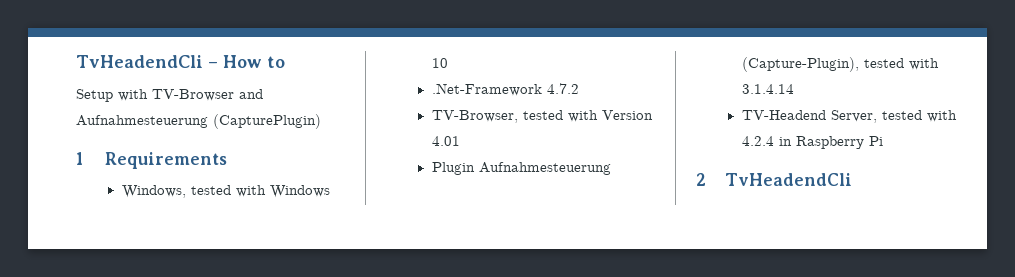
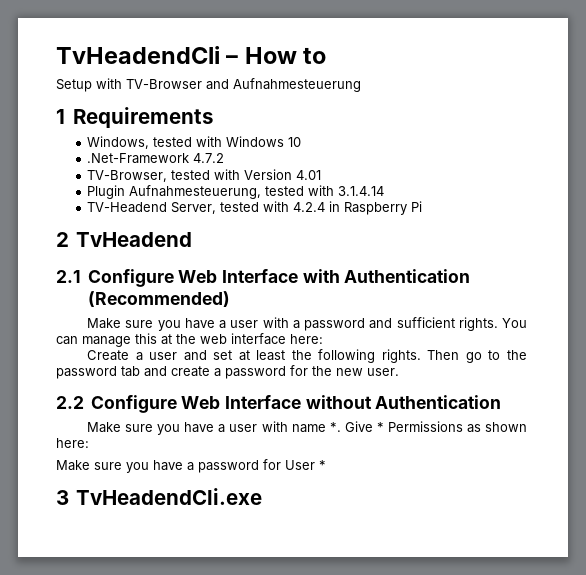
- Setup with TV-Browser and Aufnahmesteuerung (CapturePlugin)
+ Setup with TV-Browser and Aufnahmesteuerung
- Plugin Aufnahmesteuerung (Capture-Plugin), tested with 3.1.4.14
+ Plugin Aufnahmesteuerung, tested with 3.1.4.14
- 2 TvHeadendCli
+ 2 TvHeadend
+ 2.1 Configure Web Interface with Authentication (Recommended)
+ Make sure you have a user with a password and sufficient rights. You can manage this at the web interface here:
+ Create a user and set at least the following rights. Then go to the password tab and create a password for the new user.
+ 2.2 Configure Web Interface without Authentication
+ Make sure you have a user with name *. Give * Permissions as shown here:
+ Make sure you have a password for User *
+ 3 TvHeadendCli.exe

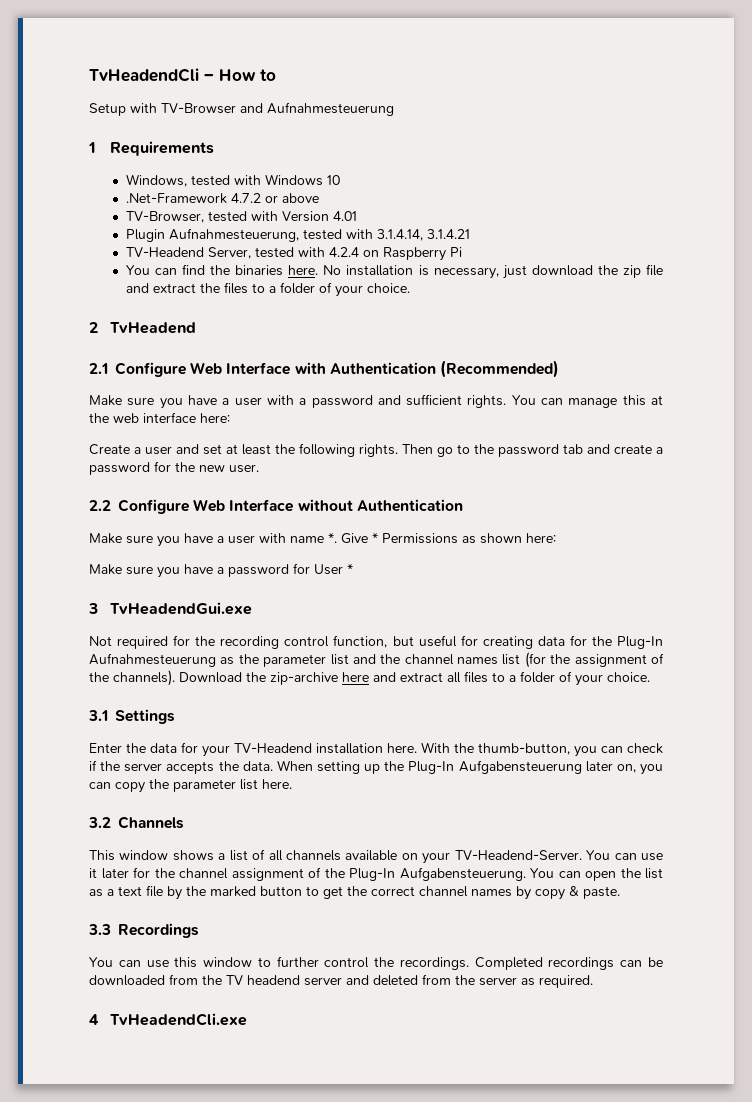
- .Net-Framework 4.7.2
+ .Net-Framework 4.7.2 or above
- Plugin Aufnahmesteuerung, tested with 3.1.4.14
+ Plugin Aufnahmesteuerung, tested with 3.1.4.14, 3.1.4.21
- TV-Headend Server, tested with 4.2.4 in Raspberry Pi
+ TV-Headend Server, tested with 4.2.4 on Raspberry Pi
+ You can find the binaries here. No installation is necessary, just download the zip file and extract the files to a folder of your choice.
- 3 TvHeadendCli.exe
+ 3 TvHeadendGui.exe
+ Not required for the recording control function, but useful for creating data for the Plug-In Aufnahmesteuerung as the parameter list and the channel names list (for the assignment of the channels). Download the zip-archive here and extract all files to a folder of your choice.
+ 3.1 Settings
+ Enter the data for your TV-Headend installation here. With the thumb-button, you can check if the server accepts the data. When setting up the Plug-In Aufgabensteuerung later on, you can copy the parameter list here.
+ 3.2 Channels
+ This window shows a list of all channels available on your TV-Headend-Server. You can use it later for the channel assignment of the Plug-In Aufgabensteuerung. You can open the list as a text file by the marked button to get the correct channel names by copy & paste.
+ 3.3 Recordings
+ You can use this window to further control the recordings. Completed recordings can be downloaded from the TV headend server and deleted from the server as required.
+ 4 TvHeadendCli.exe

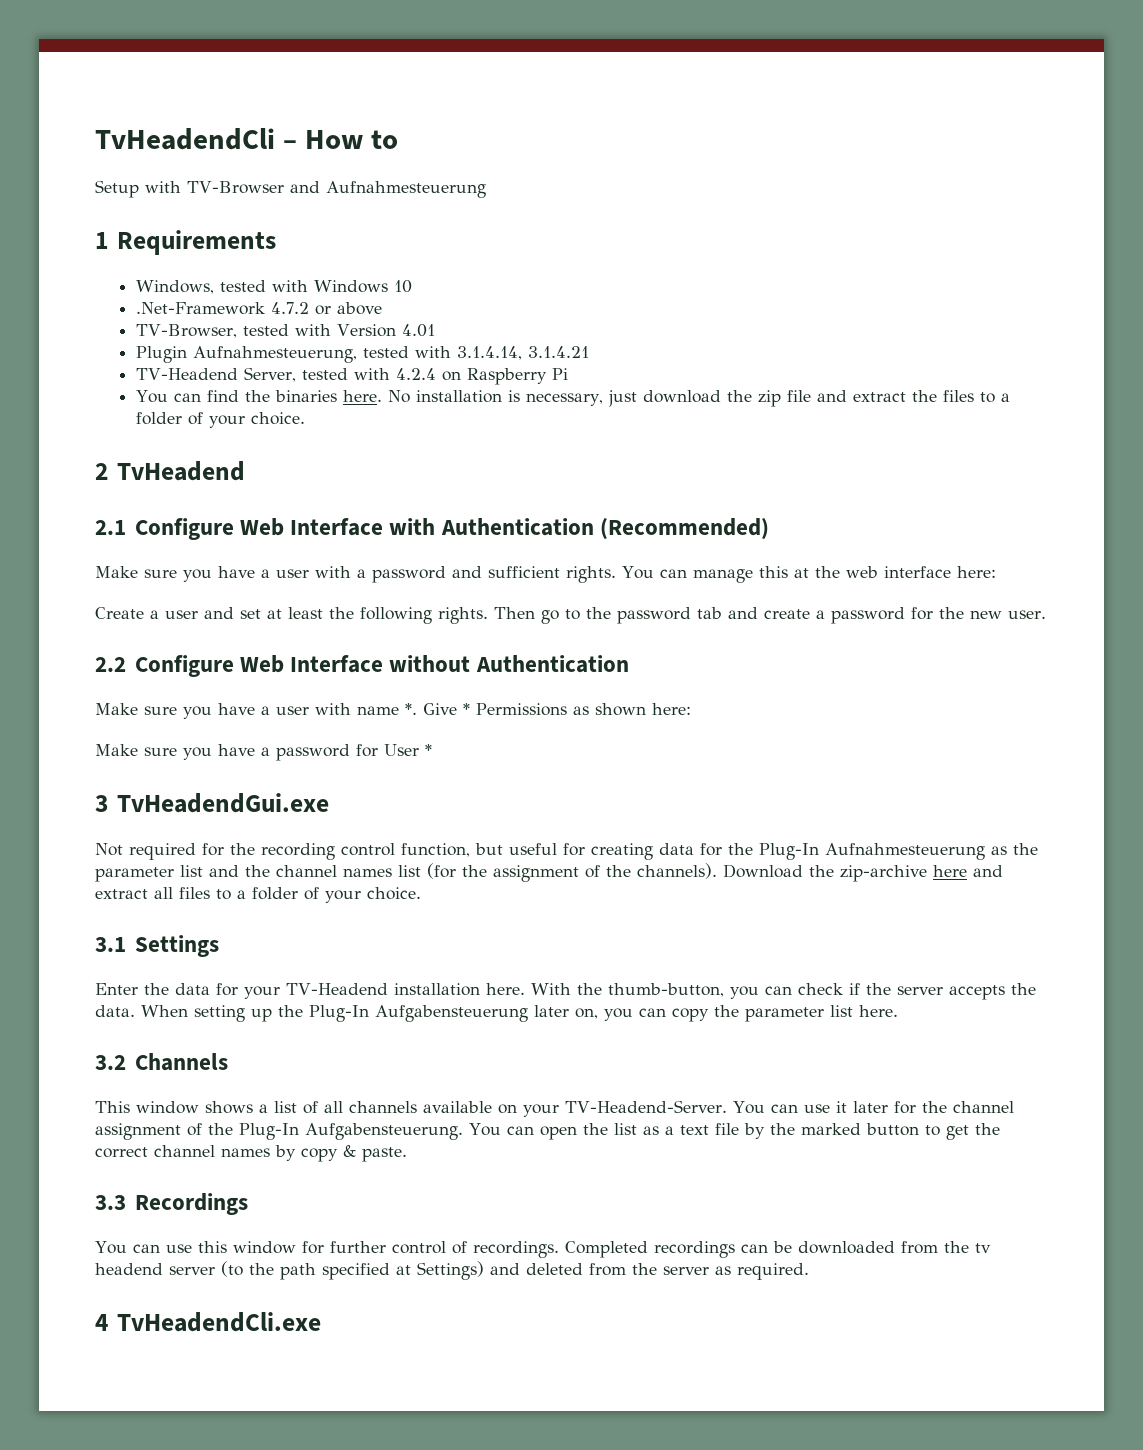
- You can use this window to further control the recordings.
+ You can use this window for further control of recordings.
- Completed recordings can be downloaded from the TV headend server and deleted from the server as required.
+ Completed recordings can be downloaded from the tv headend server (to the path specified at Settings) and deleted from the server as required.

